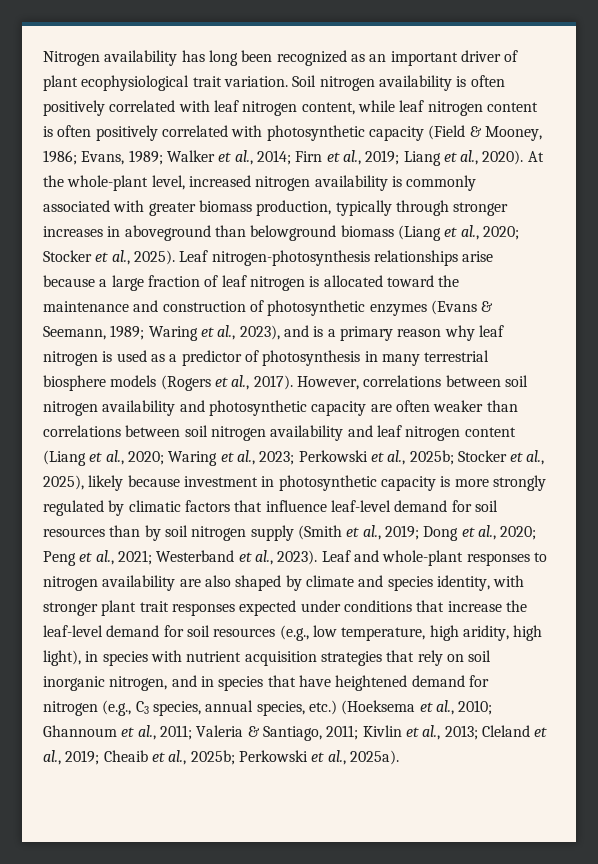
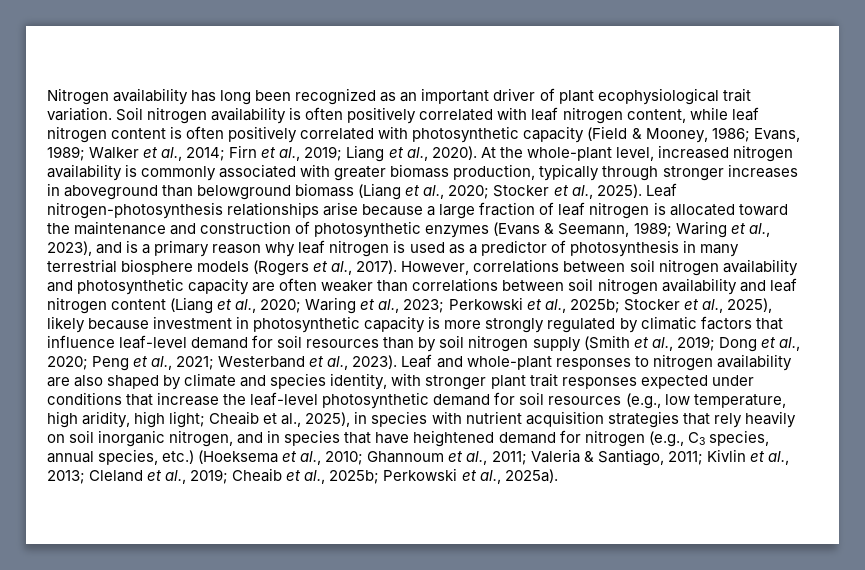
- Leaf and whole-plant responses to nitrogen availability are also shaped by climate and species identity, with stronger plant trait responses expected under conditions that increase the leaf-level demand for soil resources (e.g., low temperature, high aridity, high light), in species with nutrient acquisition strategies that rely on soil inorganic nitrogen, and in species that have heightened demand for nitrogen (e.g., C3 species, annual species, etc.) (Hoeksema et al., 2010;
+ Leaf and whole-plant responses to nitrogen availability are also shaped by climate and species identity, with stronger plant trait responses expected under conditions that increase the leaf-level photosynthetic demand for soil resources (e.g., low temperature, high aridity, high light; Cheaib et al., 2025), in species with nutrient acquisition strategies that rely heavily on soil inorganic nitrogen, and in species that have heightened demand for nitrogen (e.g., C3 species, annual species, etc.) (Hoeksema et al., 2010;

